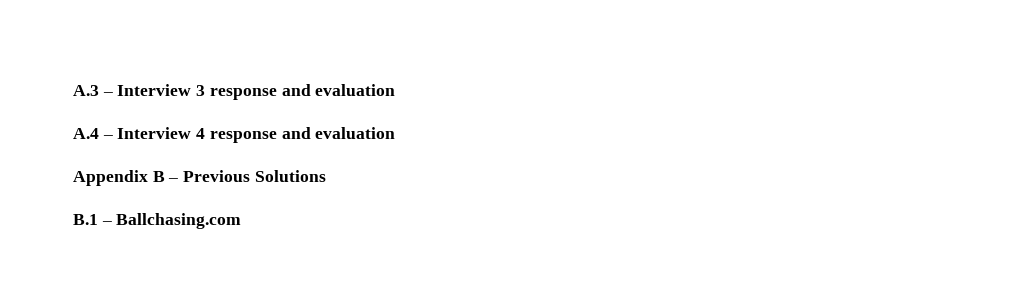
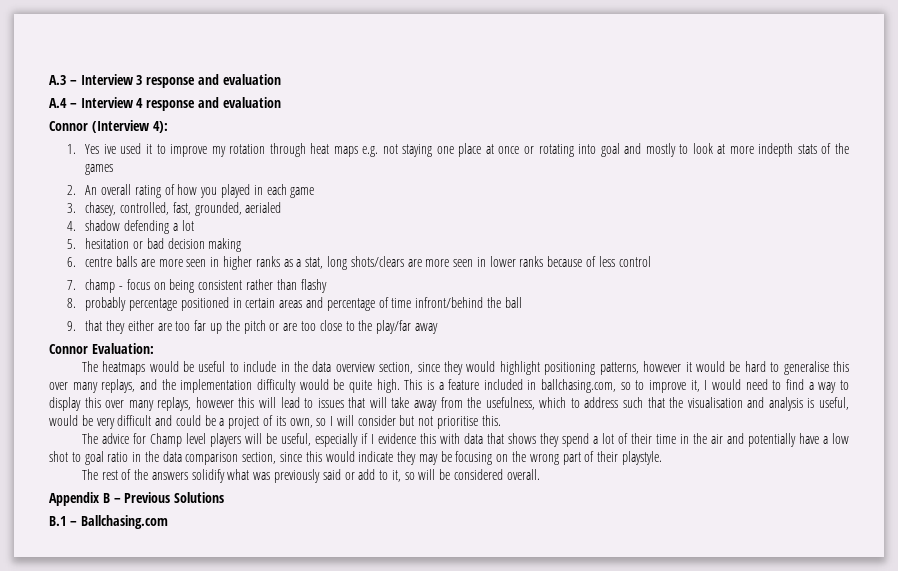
+ Connor (Interview 4):
+ 1. Yes ive used it to improve my rotation through heat maps e.g. not staying one place at once or rotating into goal and mostly to look at more indepth stats of the games
+ 2. An overall rating of how you played in each game
+ 3. chasey, controlled, fast, grounded, aerialed
+ 4. shadow defending a lot
+ 5. hesitation or bad decision making
+ 6. centre balls are more seen in higher ranks as a stat, long shots/clears are more seen in lower ranks because of less control
+ 7. champ - focus on being consistent rather than flashy
+ 8. probably percentage positioned in certain areas and percentage of time infront/behind the ball
+ 9. that they either are too far up the pitch or are too close to the play/far away
+ Connor Evaluation:
+ The heatmaps would be useful to include in the data overview section, since they would highlight positioning patterns, however it would be hard to generalise this over many replays, and the implementation difficulty would be quite high. This is a feature included in ballchasing.com, so to improve it, I would need to find a way to display this over many replays, however this will lead to issues that will take away from the usefulness, which to address such that the visualisation and analysis is useful, would be very difficult and could be a project of its own, so I will consider but not prioritise this.
+ The advice for Champ level players will be useful, especially if I evidence this with data that shows they spend a lot of their time in the air and potentially have a low shot to goal ratio in the data comparison section, since this would indicate they may be focusing on the wrong part of their playstyle.
+ The rest of the answers solidify what was previously said or add to it, so will be considered overall.

